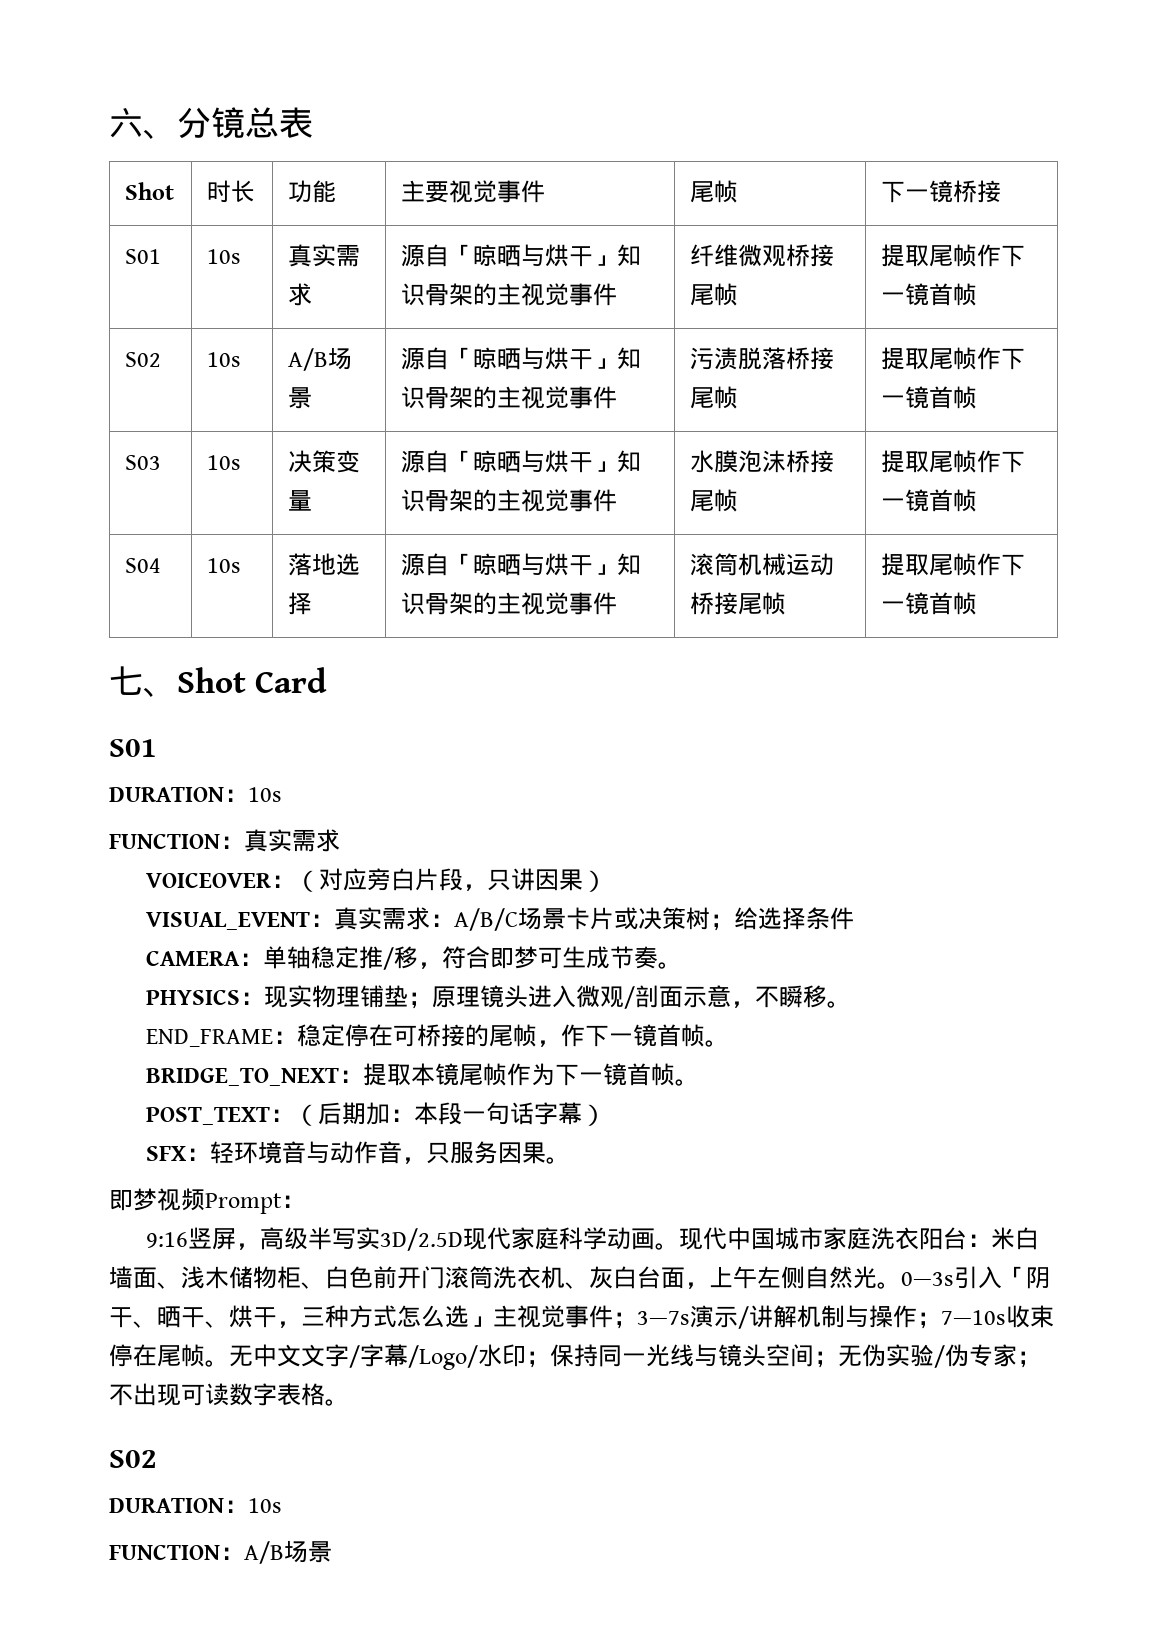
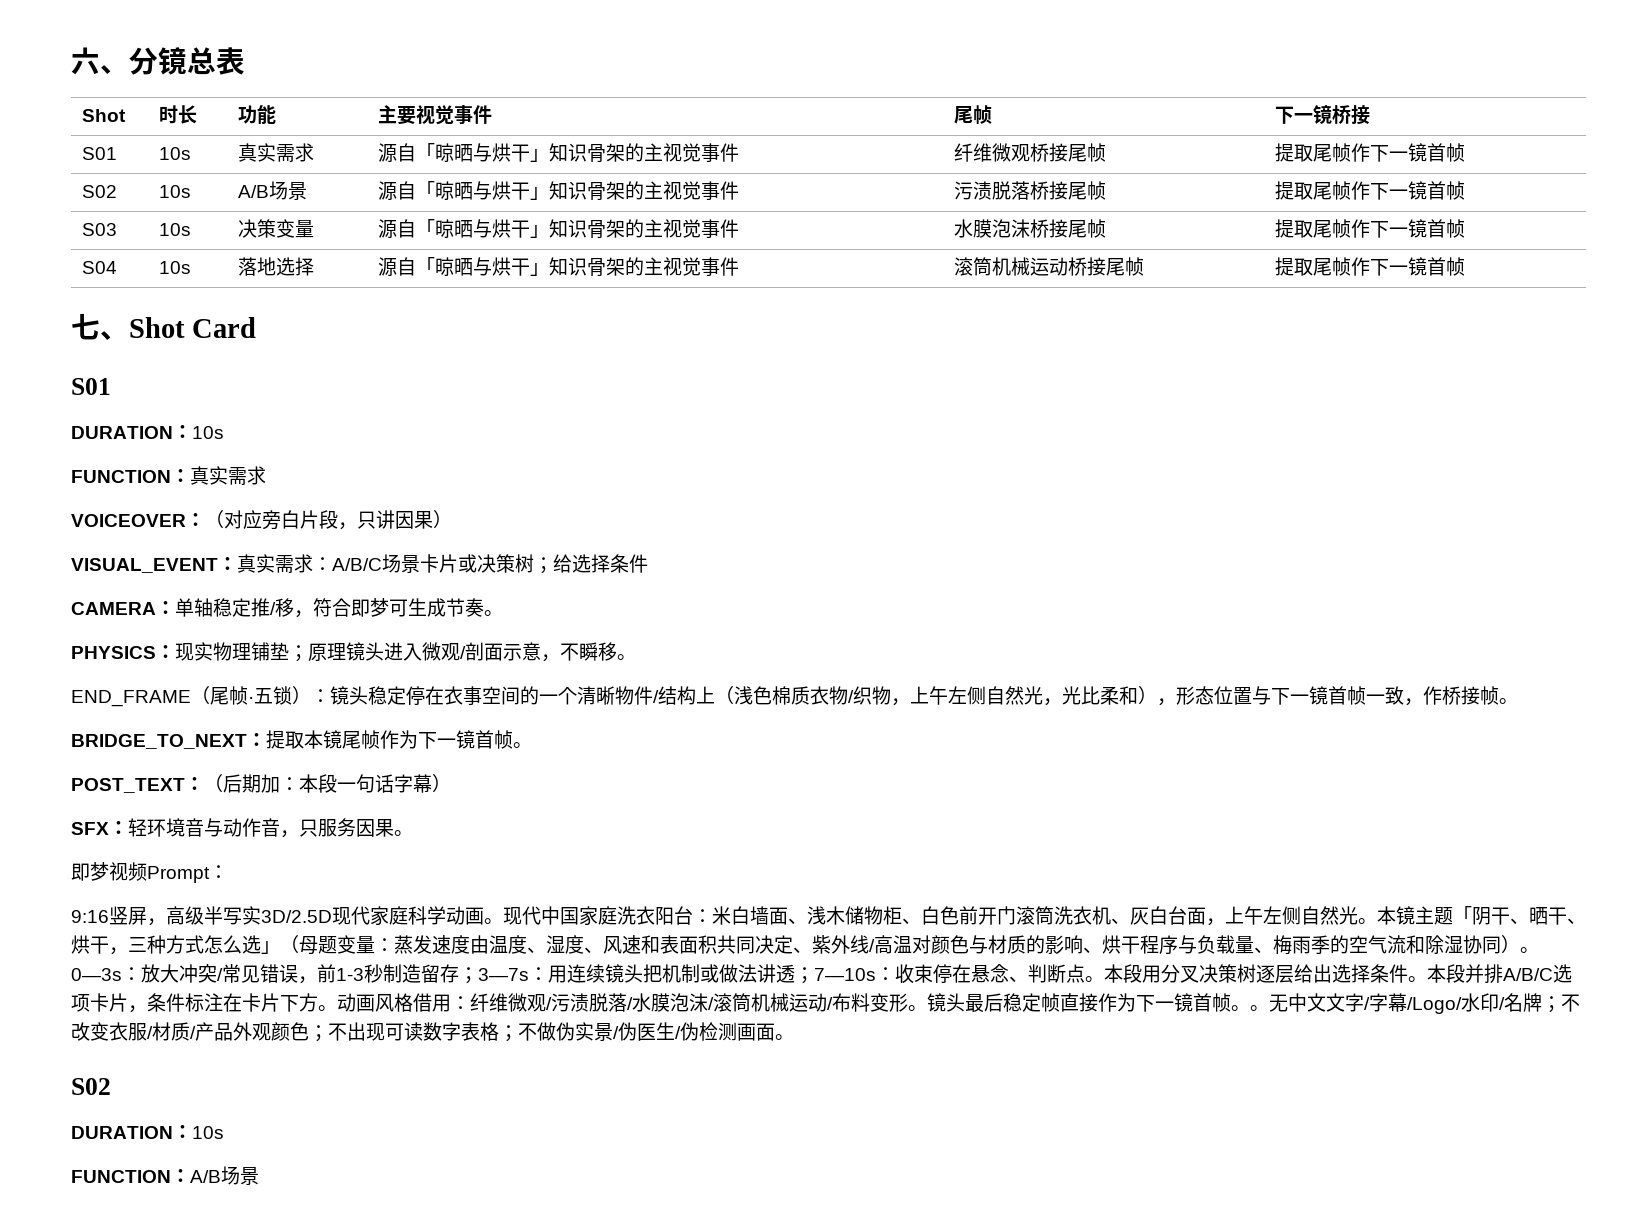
- END_FRAME：稳定停在可桥接的尾帧，作下一镜首帧。
+ END_FRAME（尾帧·五锁）：镜头稳定停在衣事空间的一个清晰物件/结构上（浅色棉质衣物/织物，上午左侧自然光，光比柔和），形态位置与下一镜首帧一致，作桥接帧。
- 现代中国城市家庭洗衣阳台：米白墙面、浅木储物柜、白色前开门滚筒洗衣机、灰白台面，上午左侧自然光。
+ 现代中国家庭洗衣阳台：米白墙面、浅木储物柜、白色前开门滚筒洗衣机、灰白台面，上午左侧自然光。
- 0—3s引入「阴干、晒干、烘干，三种方式怎么选」主视觉事件；3—7s演示/讲解机制与操作；7—10s收束停在尾帧。
+ 本镜主题「阴干、晒干、烘干，三种方式怎么选」（母题变量：蒸发速度由温度、湿度、风速和表面积共同决定、紫外线/高温对颜色与材质的影响、烘干程序与负载量、梅雨季的空气流和除湿协同）。0—3s：放大冲突/常见错误，前1-3秒制造留存；3—7s：用连续镜头把机制或做法讲透；7—10s：收束停在悬念、判断点。本段用分叉决策树逐层给出选择条件。本段并排A/B/C选项卡片，条件标注在卡片下方。动画风格借用：纤维微观/污渍脱落/水膜泡沫/滚筒机械运动/布料变形。镜头最后稳定帧直接作为下一镜首帧。。
- 无中文文字/字幕/Logo/水印；保持同一光线与镜头空间；无伪实验/伪专家；不出现可读数字表格。
+ 无中文文字/字幕/Logo/水印/名牌；不改变衣服/材质/产品外观颜色；不出现可读数字表格；不做伪实景/伪医生/伪检测画面。

